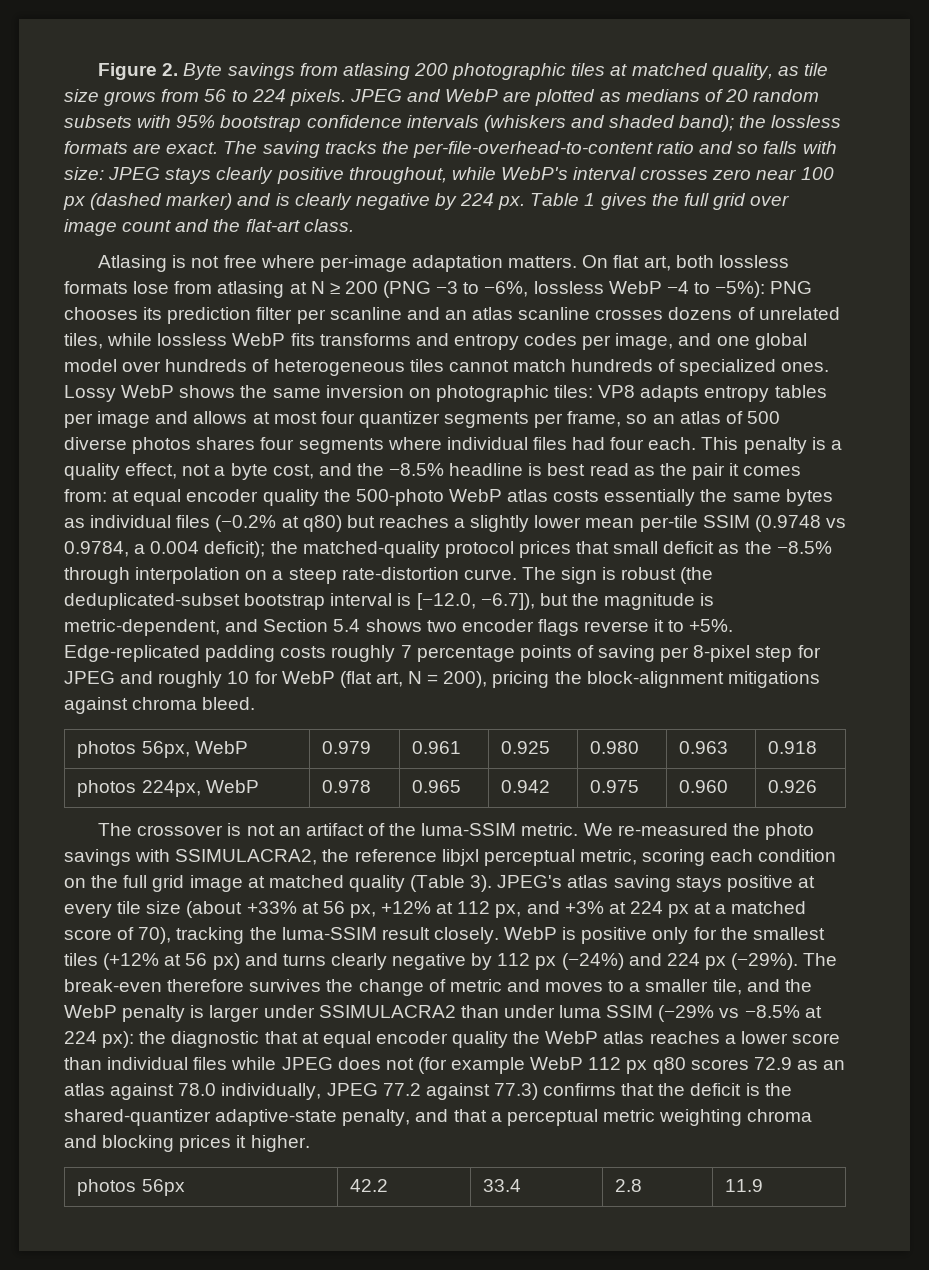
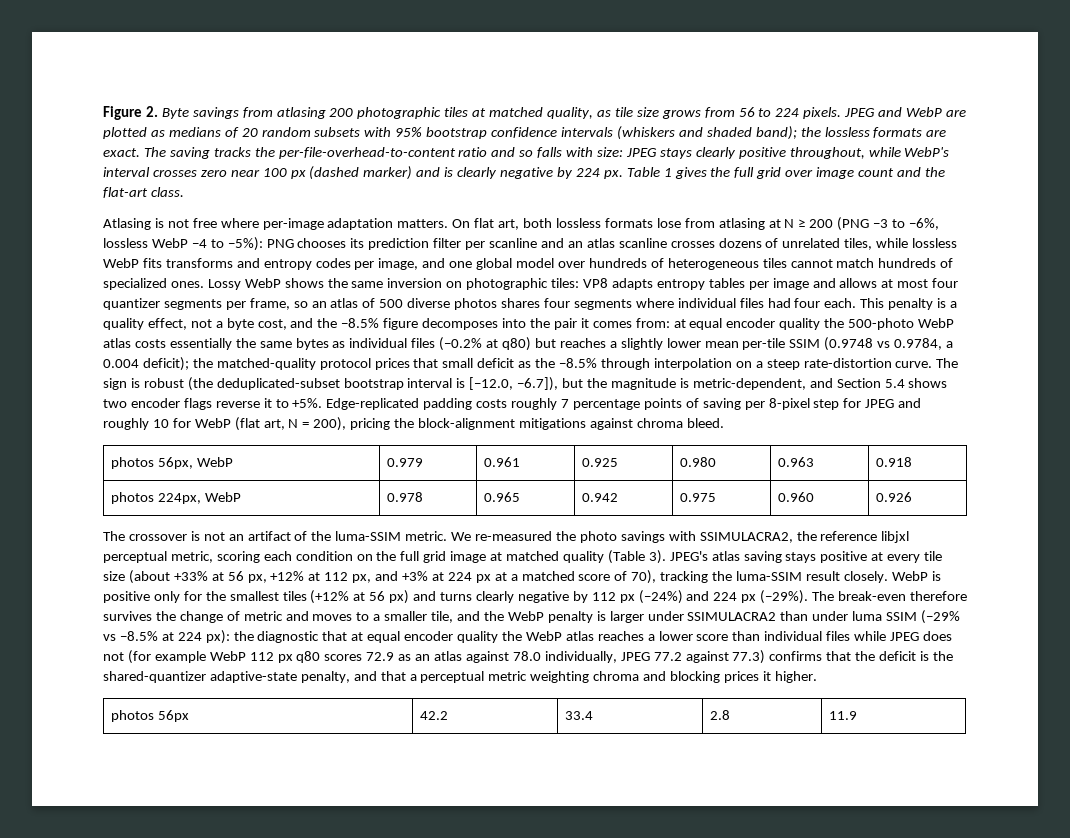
- This penalty is a quality effect, not a byte cost, and the −8.5% headline is best read as the pair it comes from:
+ This penalty is a quality effect, not a byte cost, and the −8.5% figure decomposes into the pair it comes from:

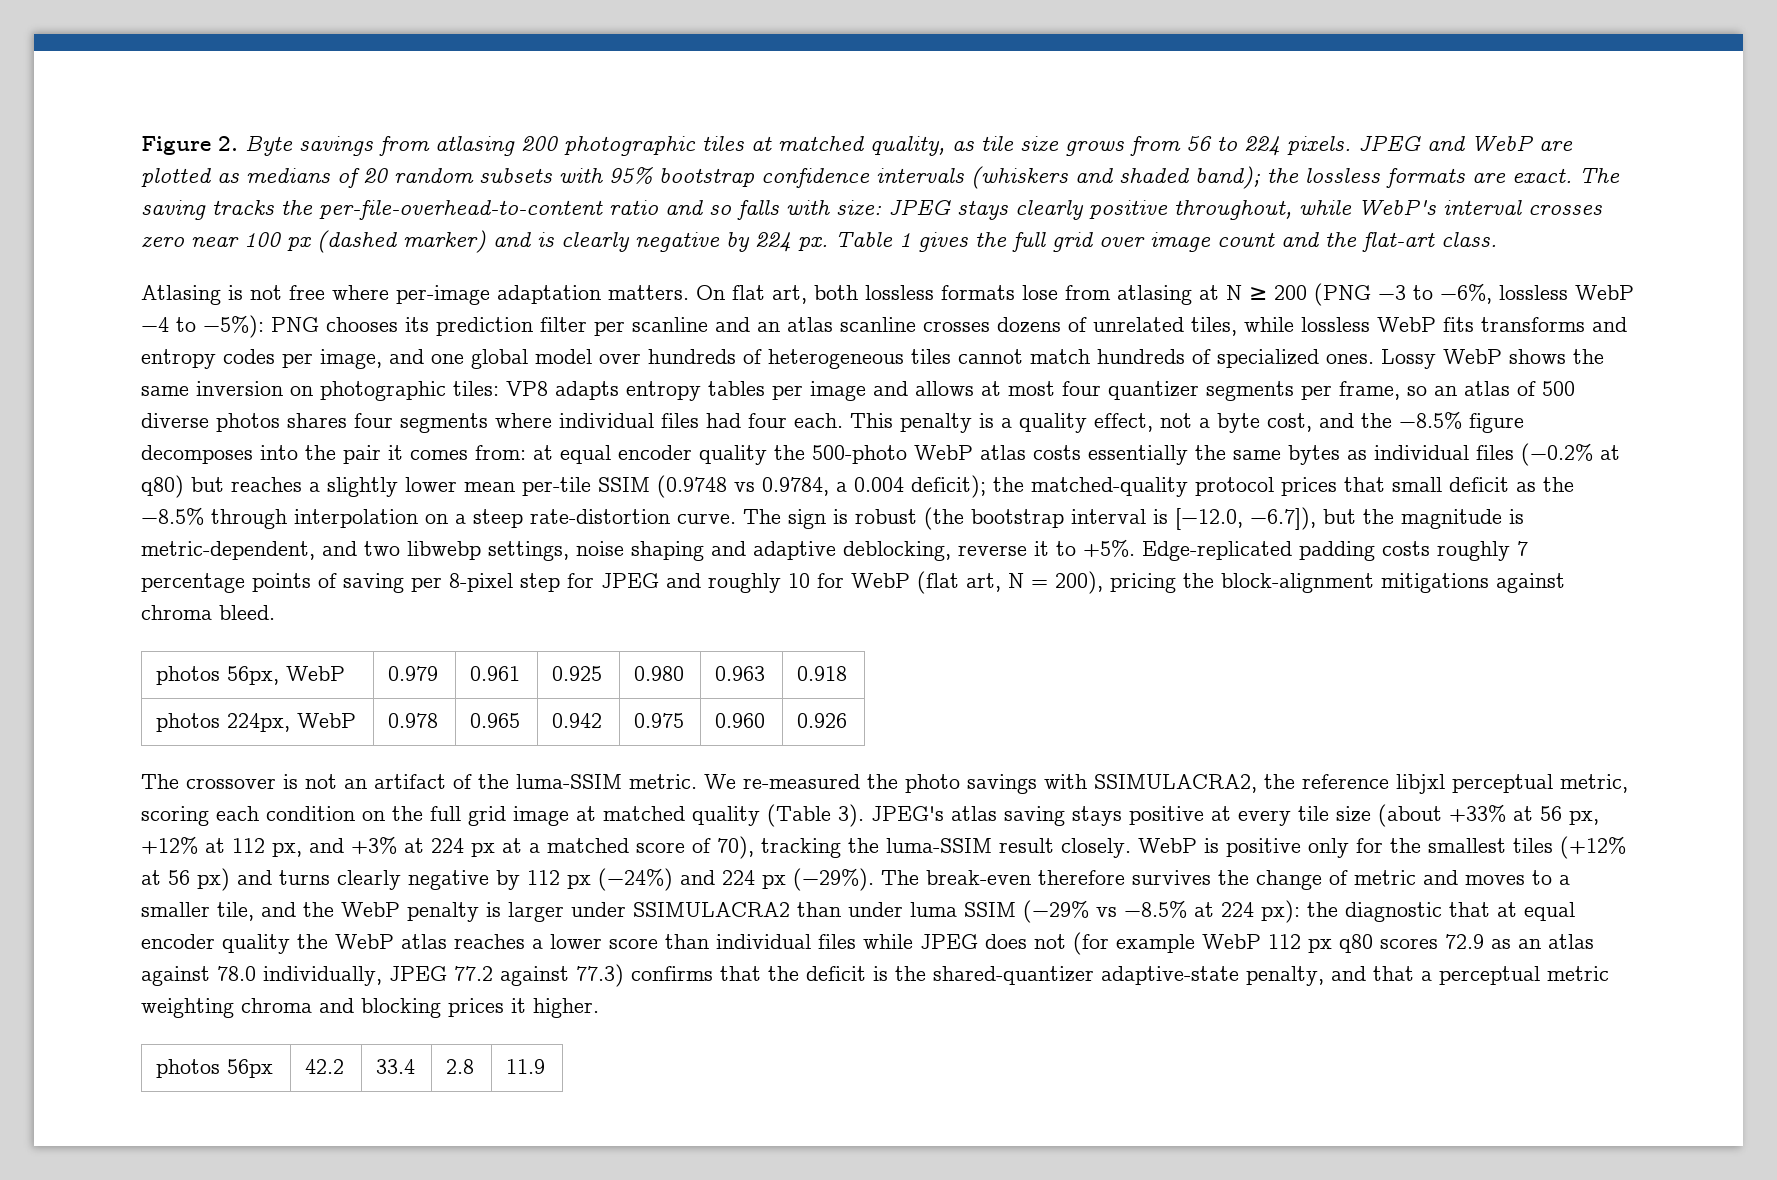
- The sign is robust (the deduplicated-subset bootstrap interval is [−12.0, −6.7]), but the magnitude is metric-dependent, and Section 5.4 shows two encoder flags reverse it to +5%.
+ The sign is robust (the bootstrap interval is [−12.0, −6.7]), but the magnitude is metric-dependent, and two libwebp settings, noise shaping and adaptive deblocking, reverse it to +5%.

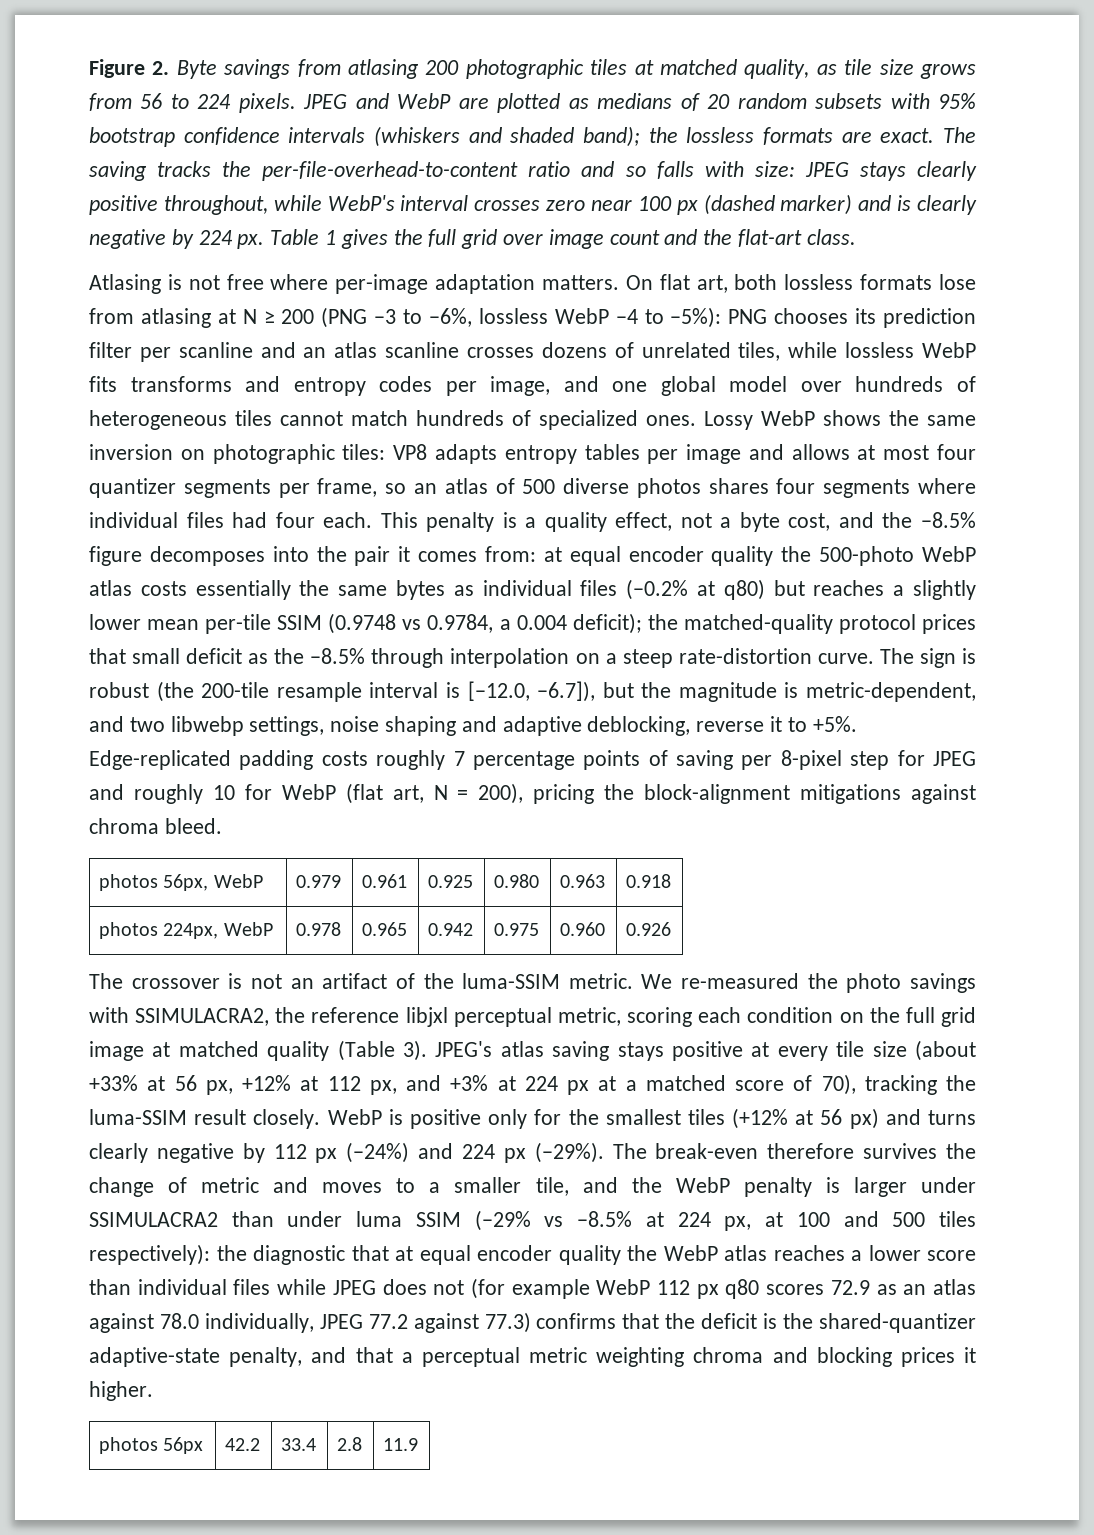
- The sign is robust (the bootstrap interval is [−12.0, −6.7]), but the magnitude is metric-dependent, and two libwebp settings, noise shaping and adaptive deblocking, reverse it to +5%.
+ The sign is robust (the 200-tile resample interval is [−12.0, −6.7]), but the magnitude is metric-dependent, and two libwebp settings, noise shaping and adaptive deblocking, reverse it to +5%.
- The break-even therefore survives the change of metric and moves to a smaller tile, and the WebP penalty is larger under SSIMULACRA2 than under luma SSIM (−29% vs −8.5% at 224 px):
+ The break-even therefore survives the change of metric and moves to a smaller tile, and the WebP penalty is larger under SSIMULACRA2 than under luma SSIM (−29% vs −8.5% at 224 px, at 100 and 500 tiles respectively):

